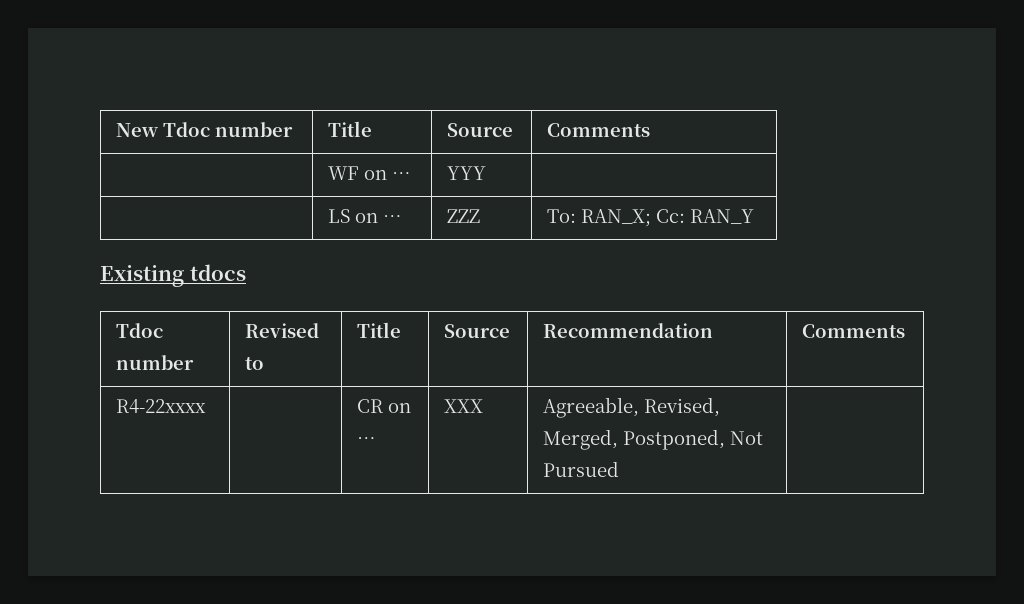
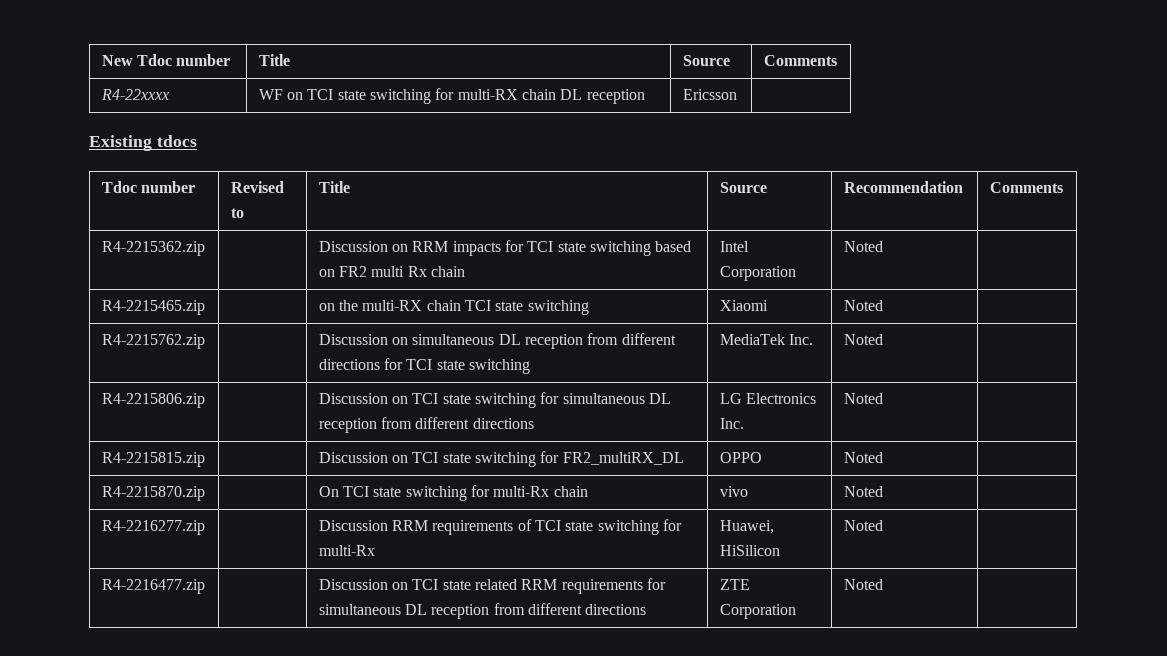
- | WF on … | YYY |
- | LS on … | ZZZ | To: RAN_X; Cc: RAN_Y
+ R4-22xxxx | WF on TCI state switching for multi-RX chain DL reception | Ericsson |
- R4-22xxxx | | CR on … | XXX | Agreeable, Revised, Merged, Postponed, Not Pursued |
+ R4-2215362.zip | | Discussion on RRM impacts for TCI state switching based on FR2 multi Rx chain | Intel Corporation | Noted |
+ R4-2215465.zip | | on the multi-RX chain TCI state switching | Xiaomi | Noted |
+ R4-2215762.zip | | Discussion on simultaneous DL reception from different directions for TCI state switching | MediaTek Inc. | Noted |
+ R4-2215806.zip | | Discussion on TCI state switching for simultaneous DL reception from different directions | LG Electronics Inc. | Noted |
+ R4-2215815.zip | | Discussion on TCI state switching for FR2_multiRX_DL | OPPO | Noted |
+ R4-2215870.zip | | On TCI state switching for multi-Rx chain | vivo | Noted |
+ R4-2216277.zip | | Discussion RRM requirements of TCI state switching for multi-Rx | Huawei, HiSilicon | Noted |
+ R4-2216477.zip | | Discussion on TCI state related RRM requirements for simultaneous DL reception from different directions | ZTE Corporation | Noted |

